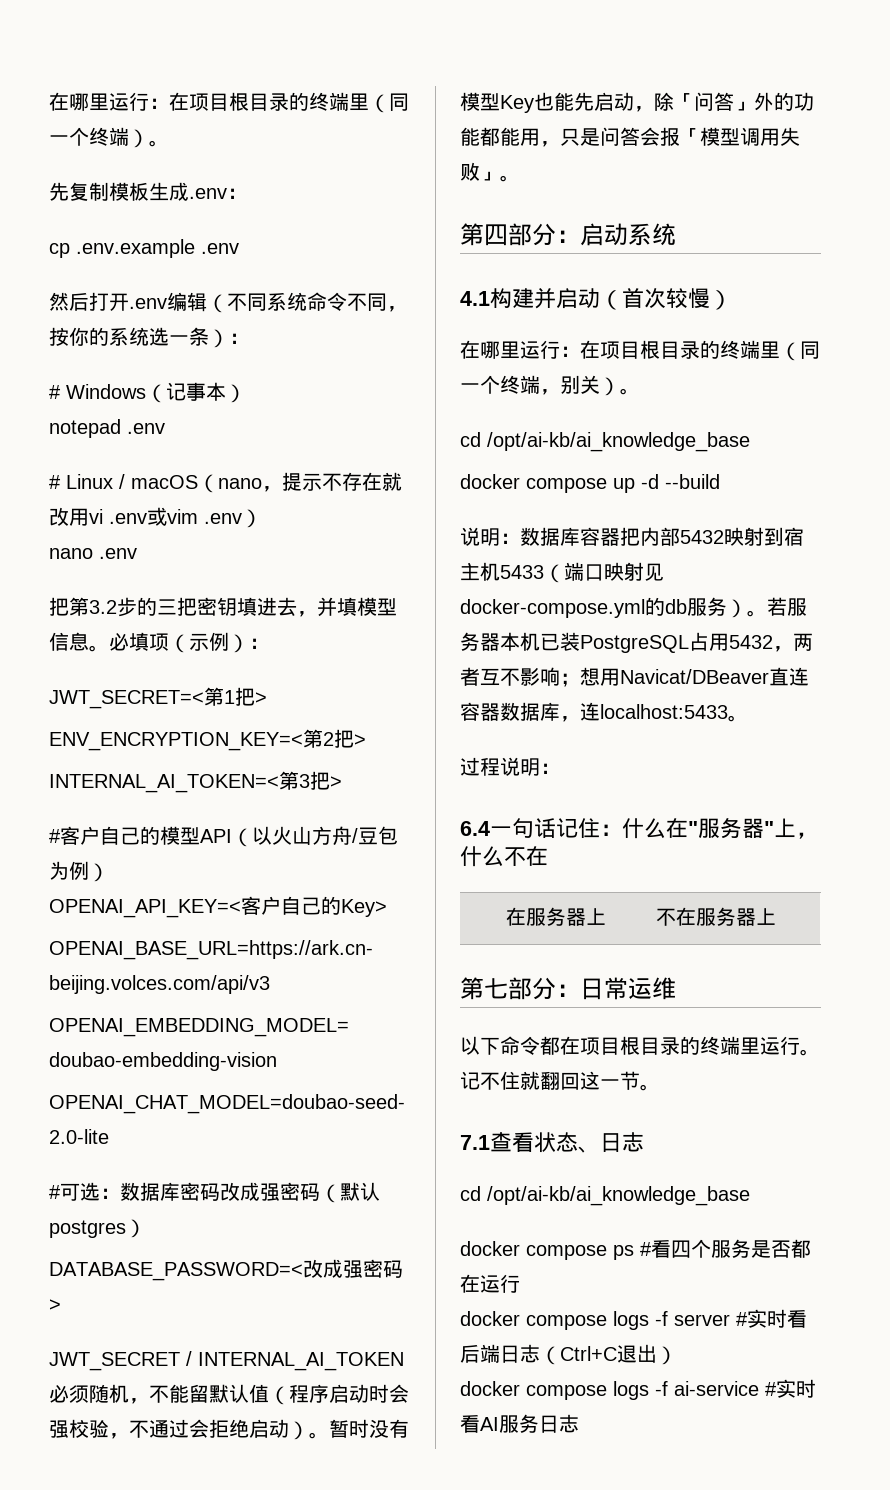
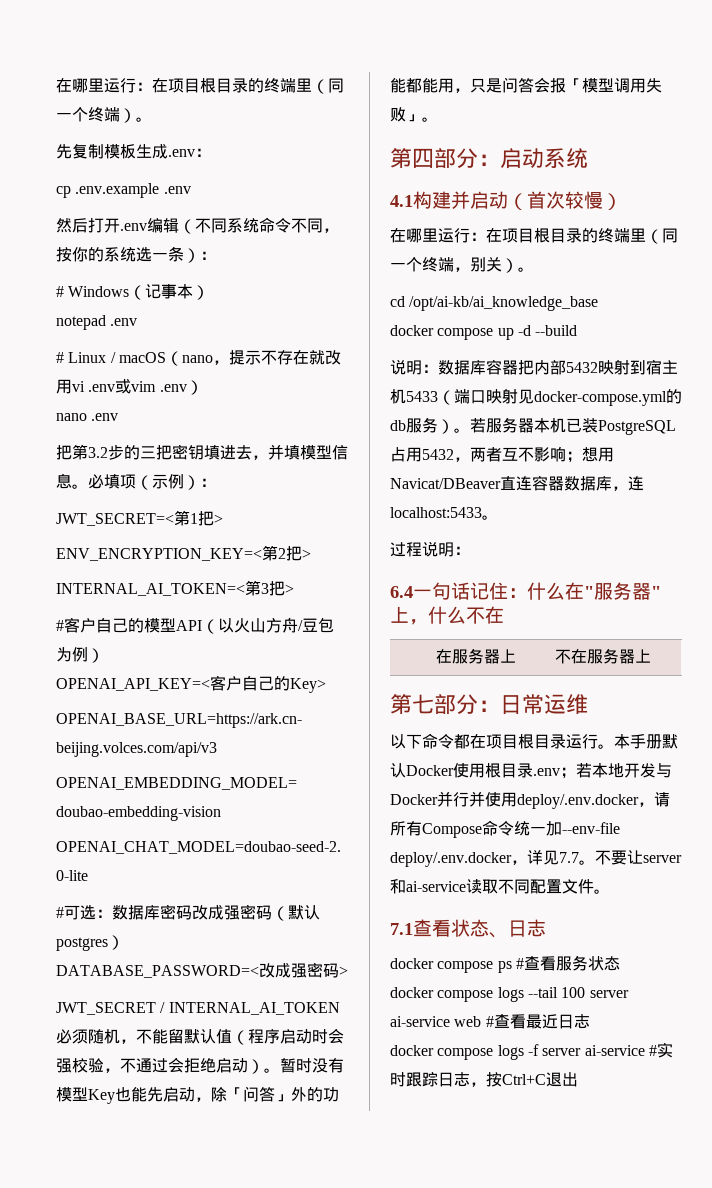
- 以下命令都在项目根目录的终端里运行。记不住就翻回这一节。
+ 以下命令都在项目根目录运行。本手册默认Docker使用根目录.env；若本地开发与Docker并行并使用deploy/.env.docker，请所有Compose命令统一加--env-file deploy/.env.docker，详见7.7。不要让server和ai-service读取不同配置文件。
  7.1查看状态、日志
- cd /opt/ai-kb/ai_knowledge_base
- docker compose ps #看四个服务是否都在运行
+ docker compose ps #查看服务状态
+ docker compose logs --tail 100 server ai-service web #查看最近日志
- docker compose logs -f server #实时看后端日志（Ctrl+C退出）
- docker compose logs -f ai-service #实时看AI服务日志
+ docker compose logs -f server ai-service #实时跟踪日志，按Ctrl+C退出

